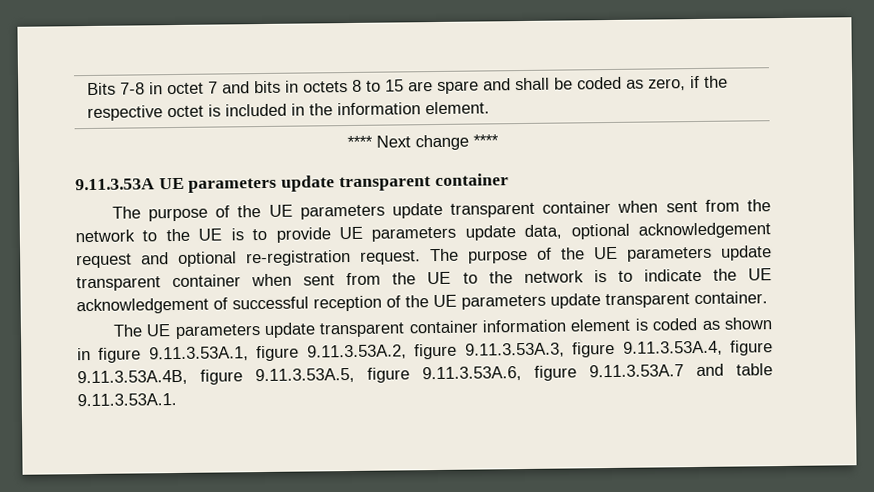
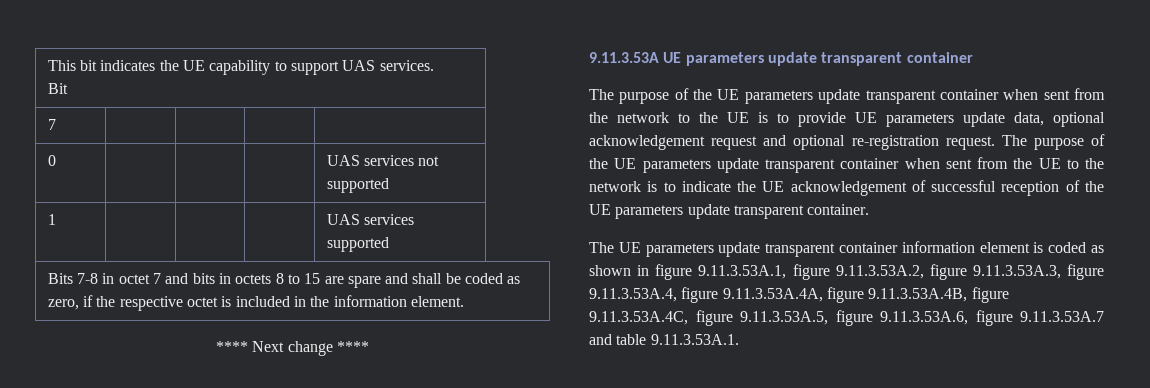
+ This bit indicates the UE capability to support UAS services.
+ Bit
+ 7 | | | |
+ 0 | | | | UAS services not supported
+ 1 | | | | UAS services supported
- The UE parameters update transparent container information element is coded as shown in figure 9.11.3.53A.1, figure 9.11.3.53A.2, figure 9.11.3.53A.3, figure 9.11.3.53A.4, figure 9.11.3.53A.4B, figure 9.11.3.53A.5, figure 9.11.3.53A.6, figure 9.11.3.53A.7 and table 9.11.3.53A.1.
+ The UE parameters update transparent container information element is coded as shown in figure 9.11.3.53A.1, figure 9.11.3.53A.2, figure 9.11.3.53A.3, figure 9.11.3.53A.4, figure 9.11.3.53A.4A, figure 9.11.3.53A.4B, figure 9.11.3.53A.4C, figure 9.11.3.53A.5, figure 9.11.3.53A.6, figure 9.11.3.53A.7 and table 9.11.3.53A.1.

